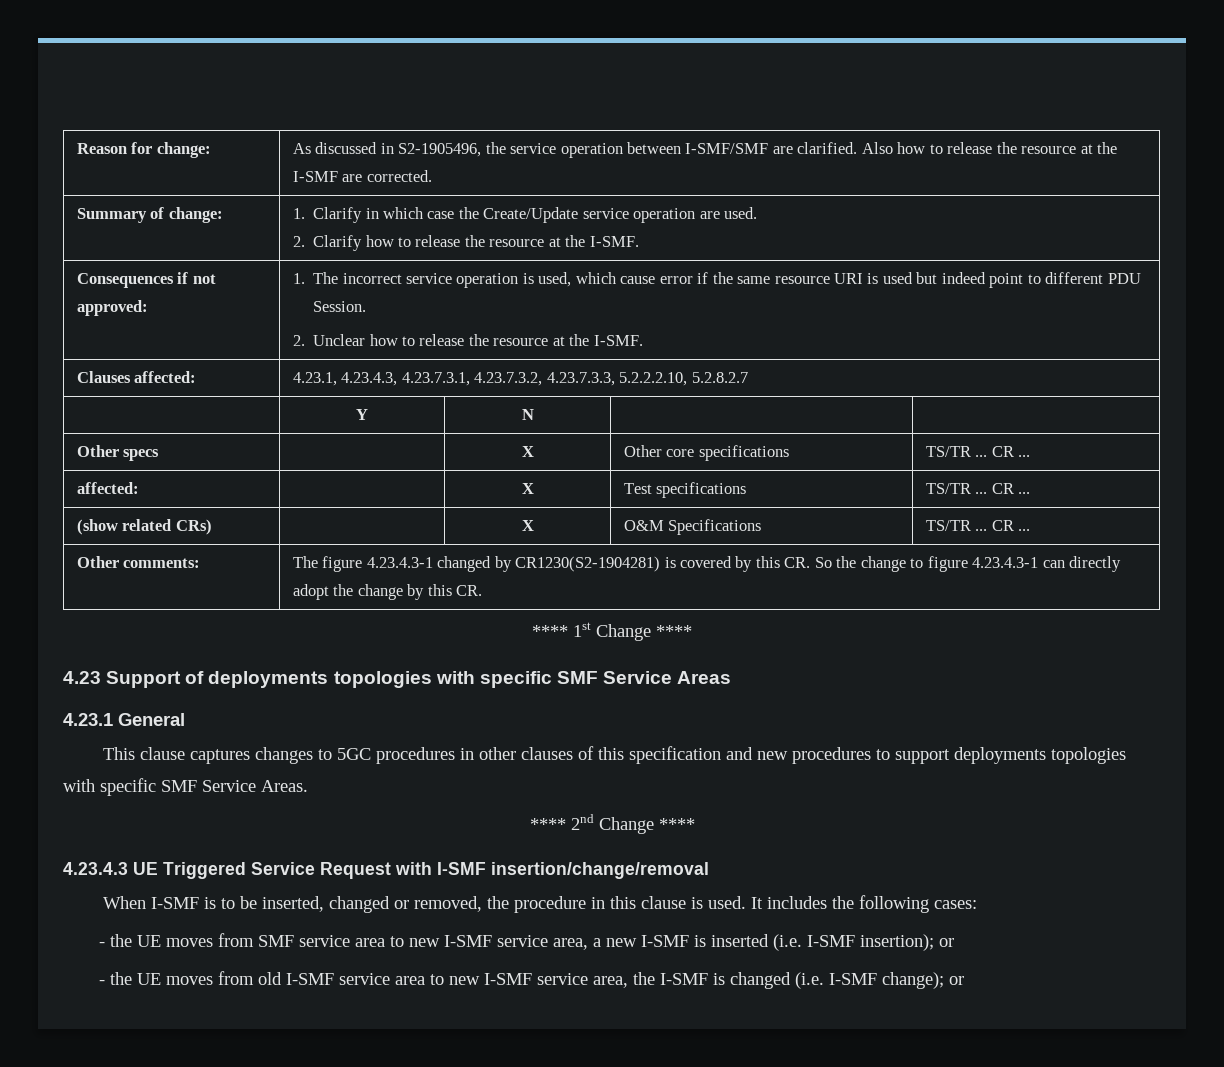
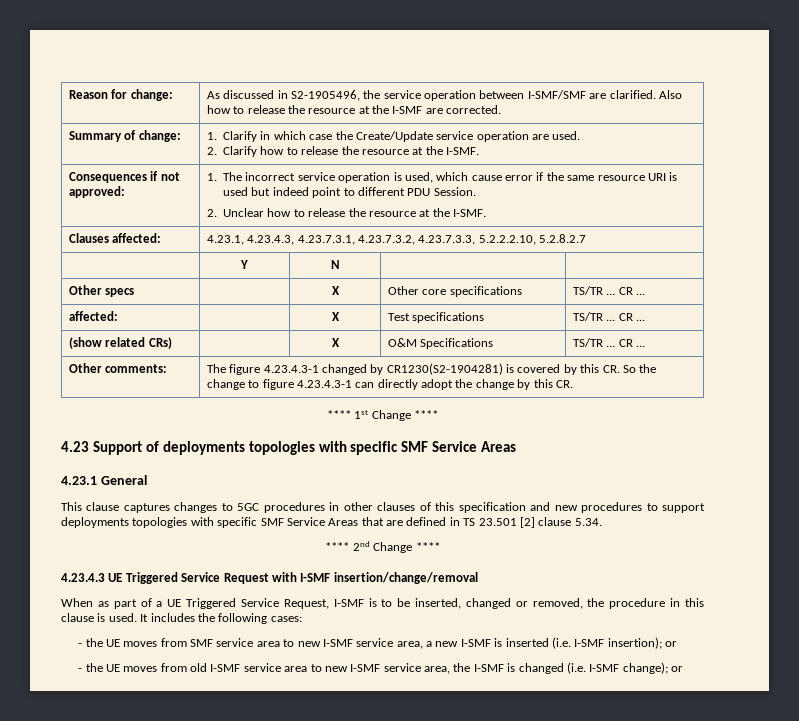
- This clause captures changes to 5GC procedures in other clauses of this specification and new procedures to support deployments topologies with specific SMF Service Areas.
+ This clause captures changes to 5GC procedures in other clauses of this specification and new procedures to support deployments topologies with specific SMF Service Areas that are defined in TS 23.501 [2] clause 5.34.
- When I-SMF is to be inserted, changed or removed, the procedure in this clause is used.
+ When as part of a UE Triggered Service Request, I-SMF is to be inserted, changed or removed, the procedure in this clause is used.

